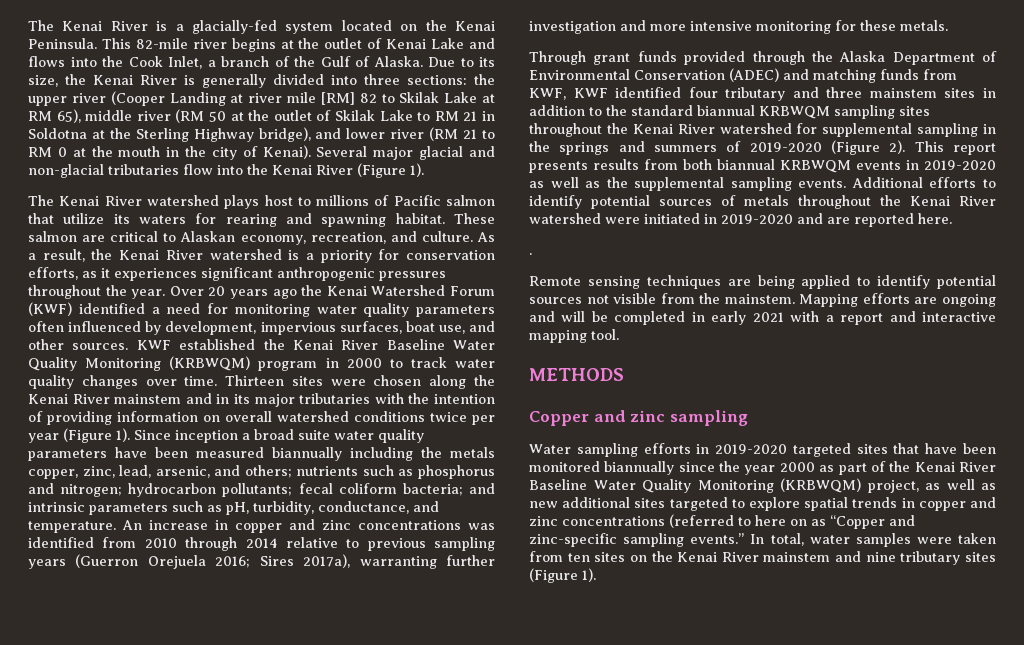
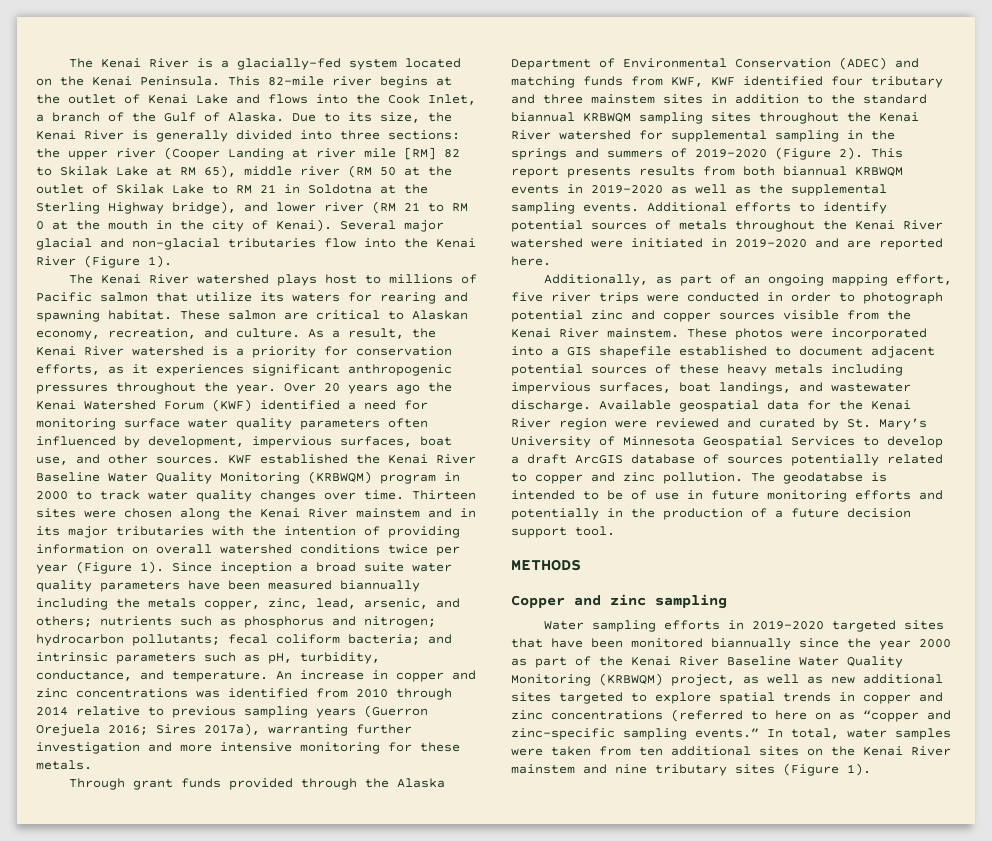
- Over 20 years ago the Kenai Watershed Forum (KWF) identified a need for monitoring water quality parameters often influenced by development, impervious surfaces, boat use, and other sources.
+ Over 20 years ago the Kenai Watershed Forum (KWF) identified a need for monitoring surface water quality parameters often influenced by development, impervious surfaces, boat use, and other sources.
- .
- Remote sensing techniques are being applied to identify potential sources not visible from the mainstem. Mapping efforts are ongoing and will be completed in early 2021 with a report and interactive mapping tool.
+ Additionally, as part of an ongoing mapping effort, five river trips were conducted in order to photograph potential zinc and copper sources visible from the Kenai River mainstem. These photos were incorporated into a GIS shapefile established to document adjacent potential sources of these heavy metals including impervious surfaces, boat landings, and wastewater discharge. Available geospatial data for the Kenai River region were reviewed and curated by St. Mary’s University of Minnesota Geospatial Services to develop a draft ArcGIS database of sources potentially related to copper and zinc pollution. The geodatabse is intended to be of use in future monitoring efforts and potentially in the production of a future decision support tool.
- Water sampling efforts in 2019-2020 targeted sites that have been monitored biannually since the year 2000 as part of the Kenai River Baseline Water Quality Monitoring (KRBWQM) project, as well as new additional sites targeted to explore spatial trends in copper and zinc concentrations (referred to here on as “Copper and zinc-specific sampling events.”
+ Water sampling efforts in 2019-2020 targeted sites that have been monitored biannually since the year 2000 as part of the Kenai River Baseline Water Quality Monitoring (KRBWQM) project, as well as new additional sites targeted to explore spatial trends in copper and zinc concentrations (referred to here on as “copper and zinc-specific sampling events.”
- In total, water samples were taken from ten sites on the Kenai River mainstem and nine tributary sites (Figure 1).
+ In total, water samples were taken from ten additional sites on the Kenai River mainstem and nine tributary sites (Figure 1).

